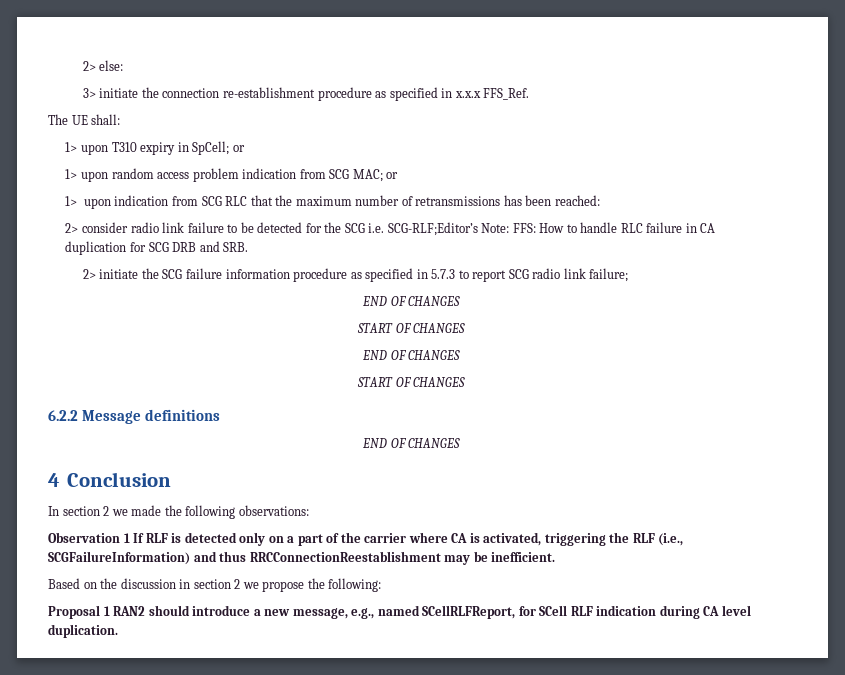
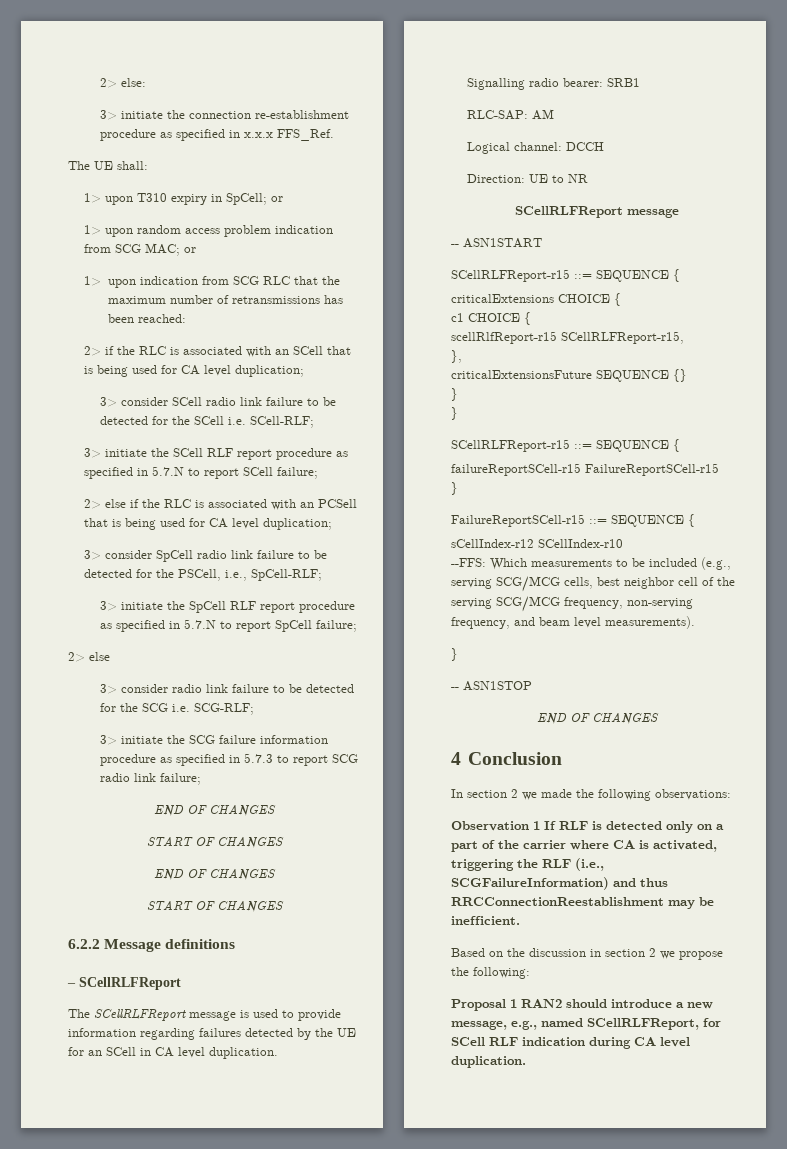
- 2> consider radio link failure to be detected for the SCG i.e. SCG-RLF;Editor’s Note: FFS: How to handle RLC failure in CA duplication for SCG DRB and SRB.
- 2> initiate the SCG failure information procedure as specified in 5.7.3 to report SCG radio link failure;
+ 2> if the RLC is associated with an SCell that is being used for CA level duplication;
+ 3> consider SCell radio link failure to be detected for the SCell i.e. SCell-RLF;
+ 3> initiate the SCell RLF report procedure as specified in 5.7.N to report SCell failure;
+ 2> else if the RLC is associated with an PCSell that is being used for CA level duplication;
+ 3> consider SpCell radio link failure to be detected for the PSCell, i.e., SpCell-RLF;
+ 3> initiate the SpCell RLF report procedure as specified in 5.7.N to report SpCell failure;
+ 2> else
+ 3> consider radio link failure to be detected for the SCG i.e. SCG-RLF;
+ 3> initiate the SCG failure information procedure as specified in 5.7.3 to report SCG radio link failure;
+ – SCellRLFReport
+ The SCellRLFReport message is used to provide information regarding failures detected by the UE for an SCell in CA level duplication.
+ Signalling radio bearer: SRB1
+ RLC-SAP: AM
+ Logical channel: DCCH
+ Direction: UE to NR
+ SCellRLFReport message
+ -- ASN1START
+ SCellRLFReport-r15 ::= SEQUENCE {
+ criticalExtensions CHOICE {
+ c1 CHOICE {
+ scellRlfReport-r15 SCellRLFReport-r15,
+ },
+ criticalExtensionsFuture SEQUENCE {}
+ }
+ }
+ SCellRLFReport-r15 ::= SEQUENCE {
+ failureReportSCell-r15 FailureReportSCell-r15
+ }
+ FailureReportSCell-r15 ::= SEQUENCE {
+ sCellIndex-r12 SCellIndex-r10
+ --FFS: Which measurements to be included (e.g., serving SCG/MCG cells, best neighbor cell of the serving SCG/MCG frequency, non-serving frequency, and beam level measurements).
+ }
+ -- ASN1STOP

